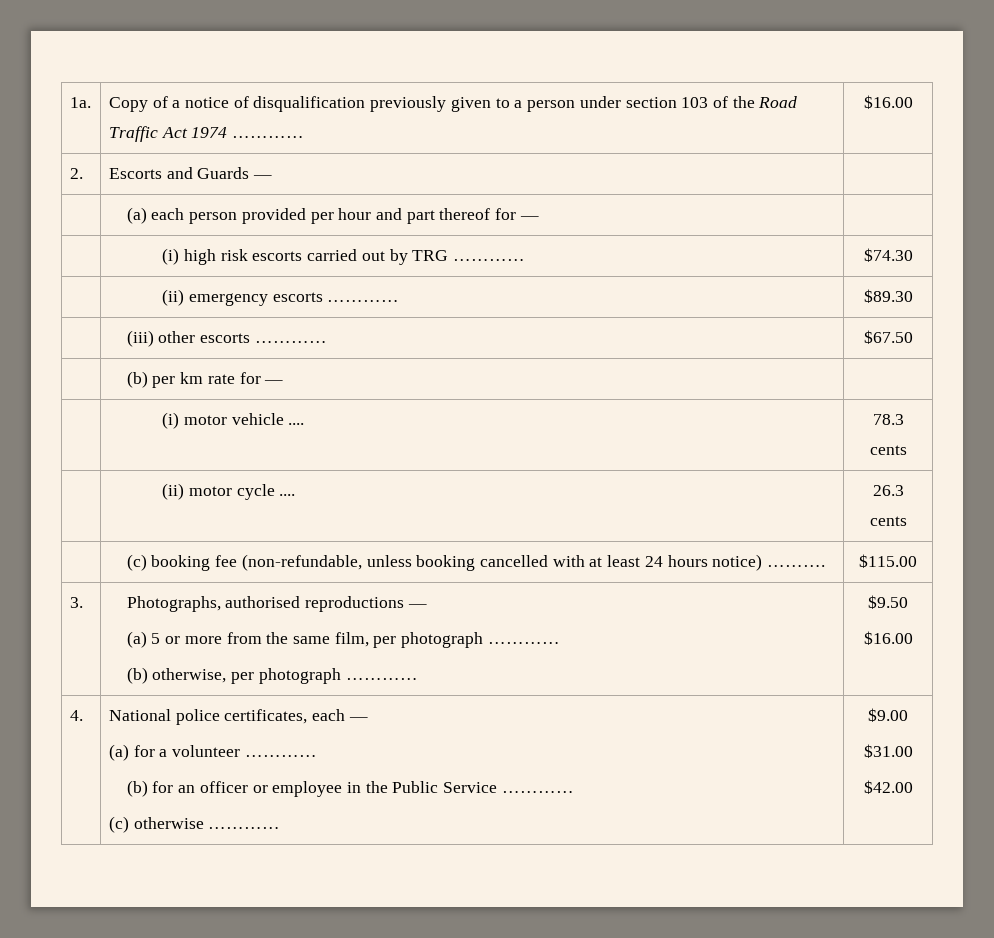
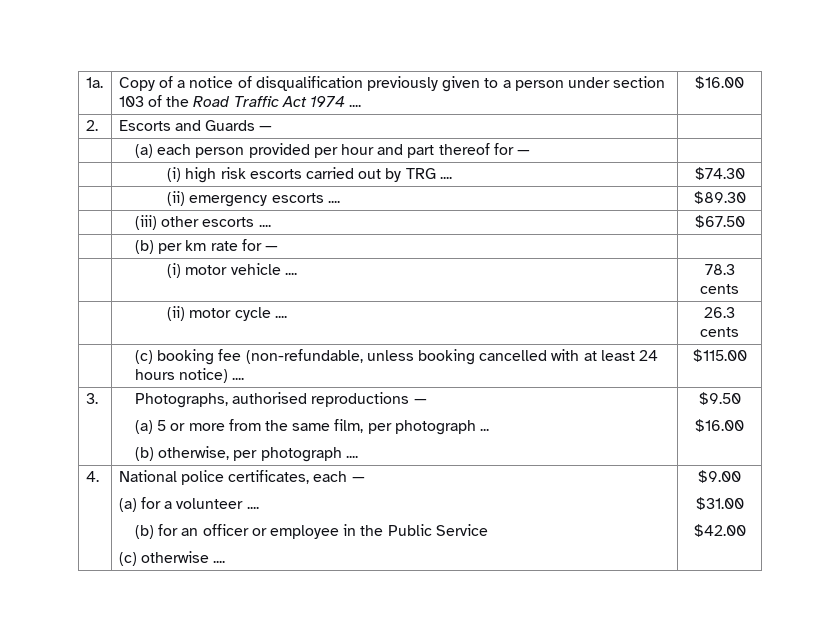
- 1a. | Copy of a notice of disqualification previously given to a person under section 103 of the Road Traffic Act 1974 ………… | $16.00
+ 1a. | Copy of a notice of disqualification previously given to a person under section 103 of the Road Traffic Act 1974 .... | $16.00
- | (i) high risk escorts carried out by TRG ………… | $74.30
+ | (i) high risk escorts carried out by TRG .... | $74.30
- | (ii) emergency escorts ………… | $89.30
+ | (ii) emergency escorts .... | $89.30
- | (iii) other escorts ………… | $67.50
+ | (iii) other escorts .... | $67.50
- | (c) booking fee (non-refundable, unless booking cancelled with at least 24 hours notice) ………. | $115.00
+ | (c) booking fee (non-refundable, unless booking cancelled with at least 24 hours notice) .... | $115.00
  3. | Photographs, authorised reproductions —
- (a) 5 or more from the same film, per photograph …………
- (b) otherwise, per photograph ………… | $9.50
+ (a) 5 or more from the same film, per photograph ...
+ (b) otherwise, per photograph .... | $9.50
  4. | National police certificates, each —
- (a) for a volunteer …………
- (b) for an officer or employee in the Public Service …………
- (c) otherwise ………… | $9.00
+ (a) for a volunteer ....
+ (b) for an officer or employee in the Public Service
+ (c) otherwise .... | $9.00

